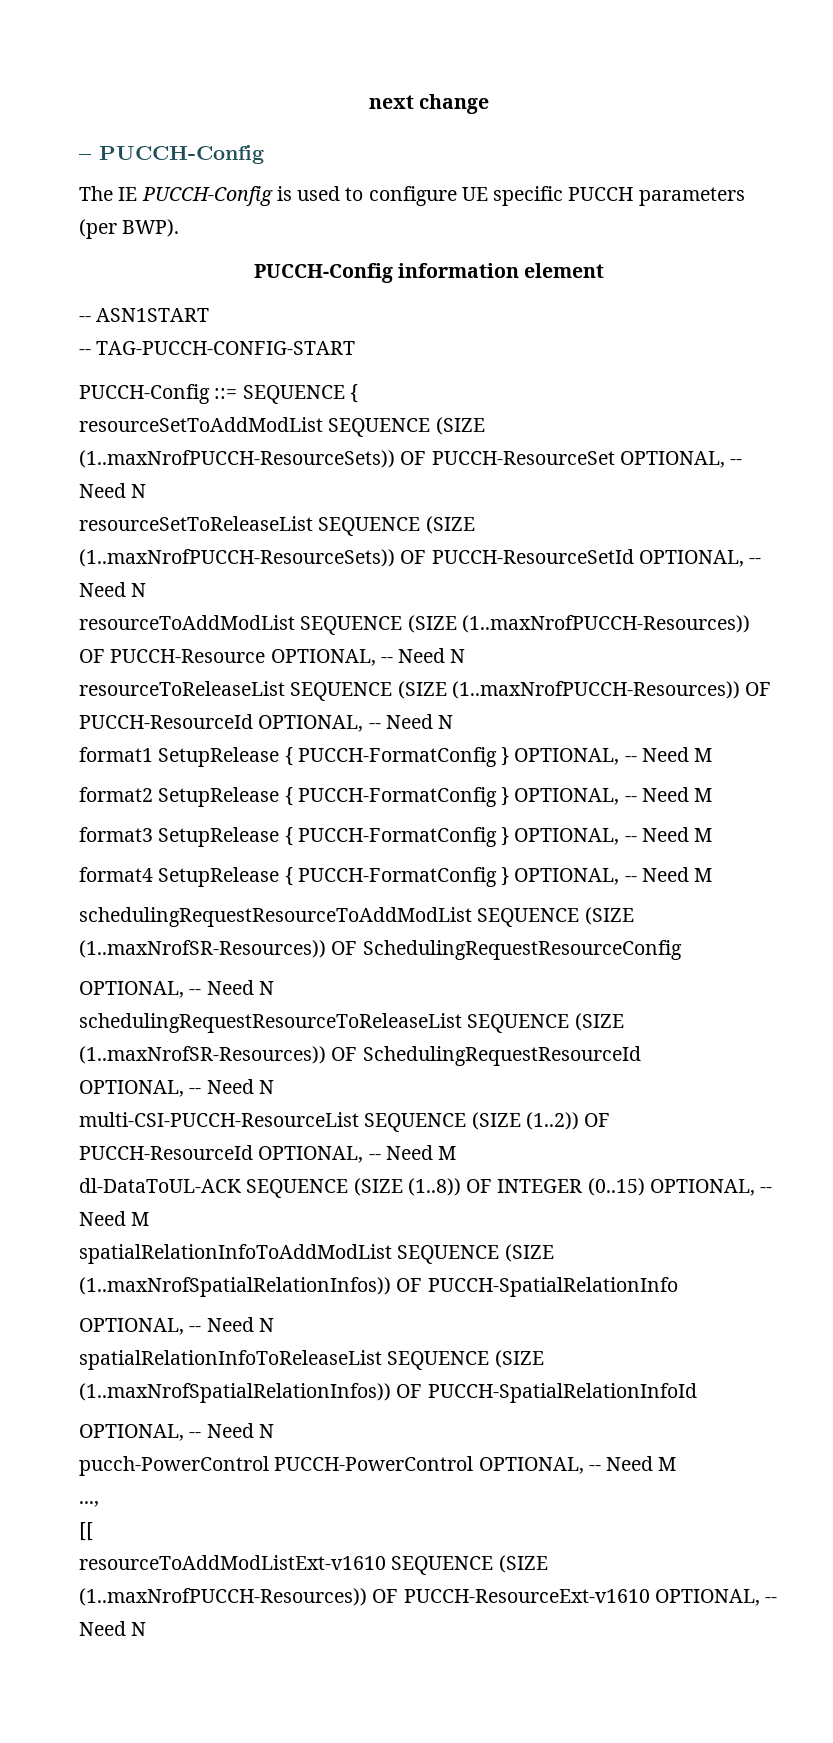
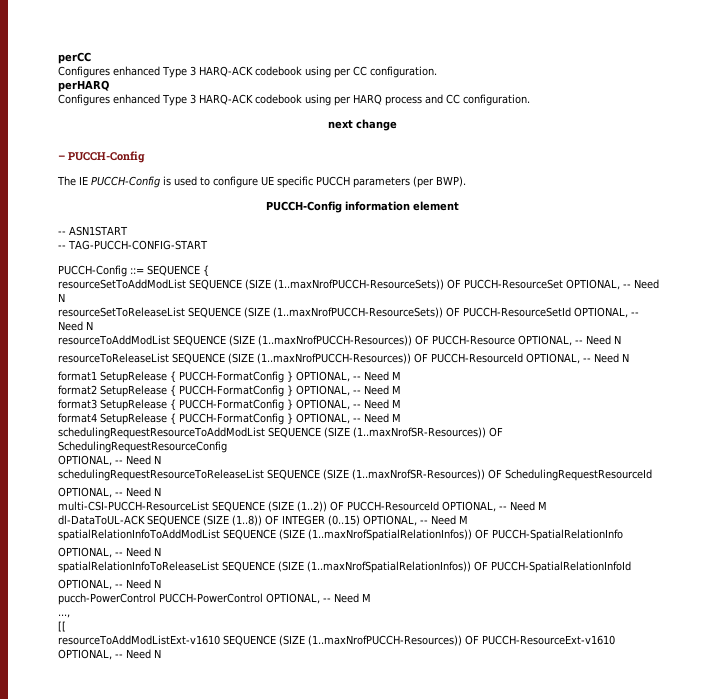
+ perCC
+ Configures enhanced Type 3 HARQ-ACK codebook using per CC configuration.
+ perHARQ
+ Configures enhanced Type 3 HARQ-ACK codebook using per HARQ process and CC configuration.

